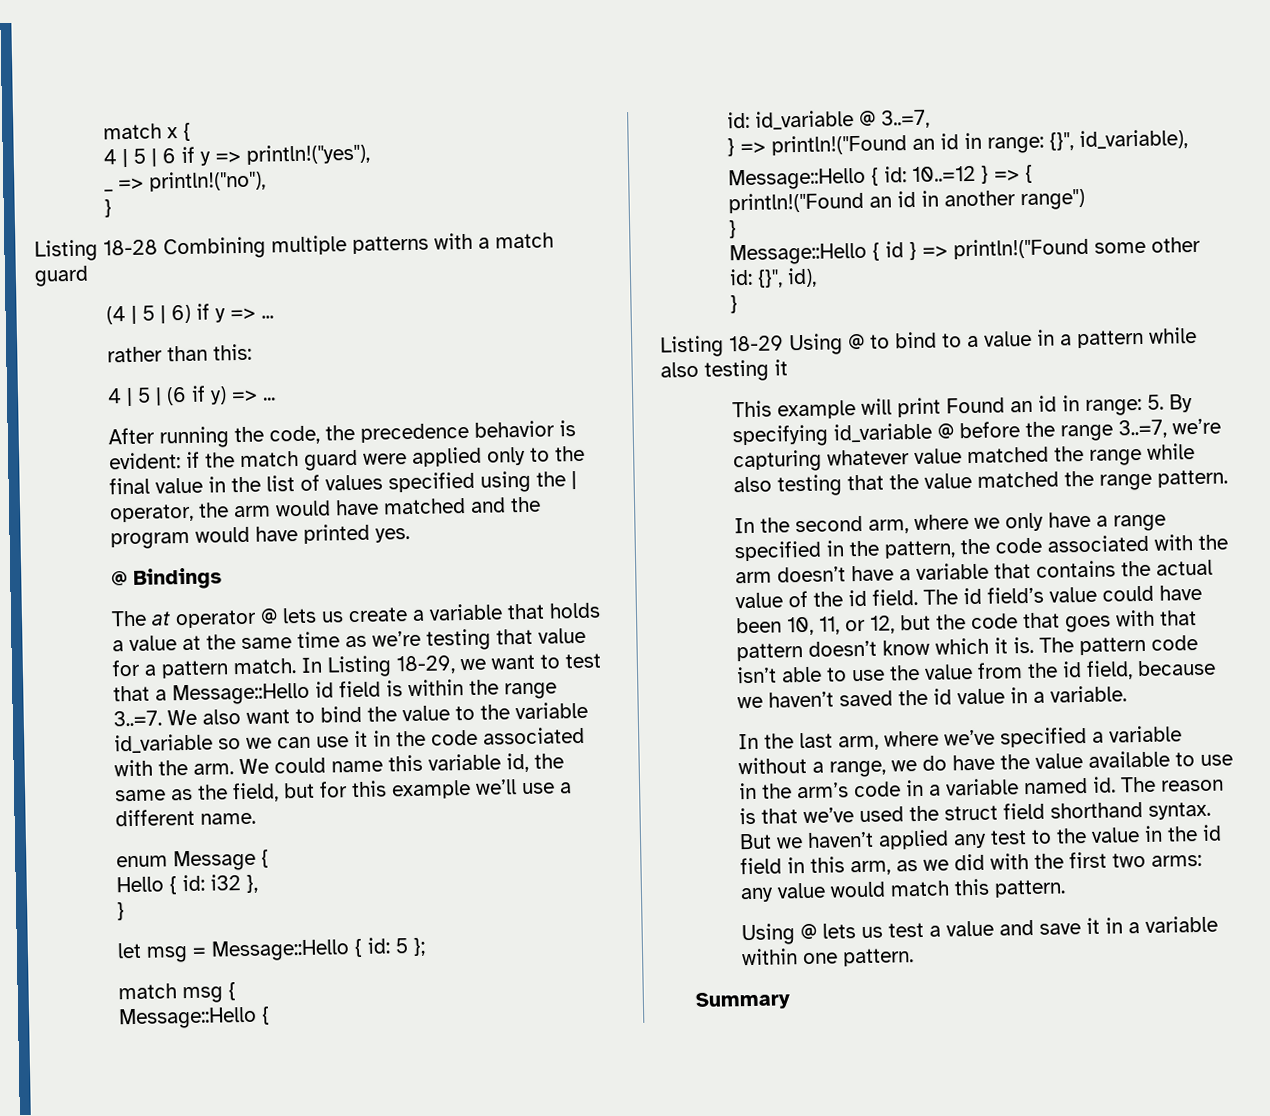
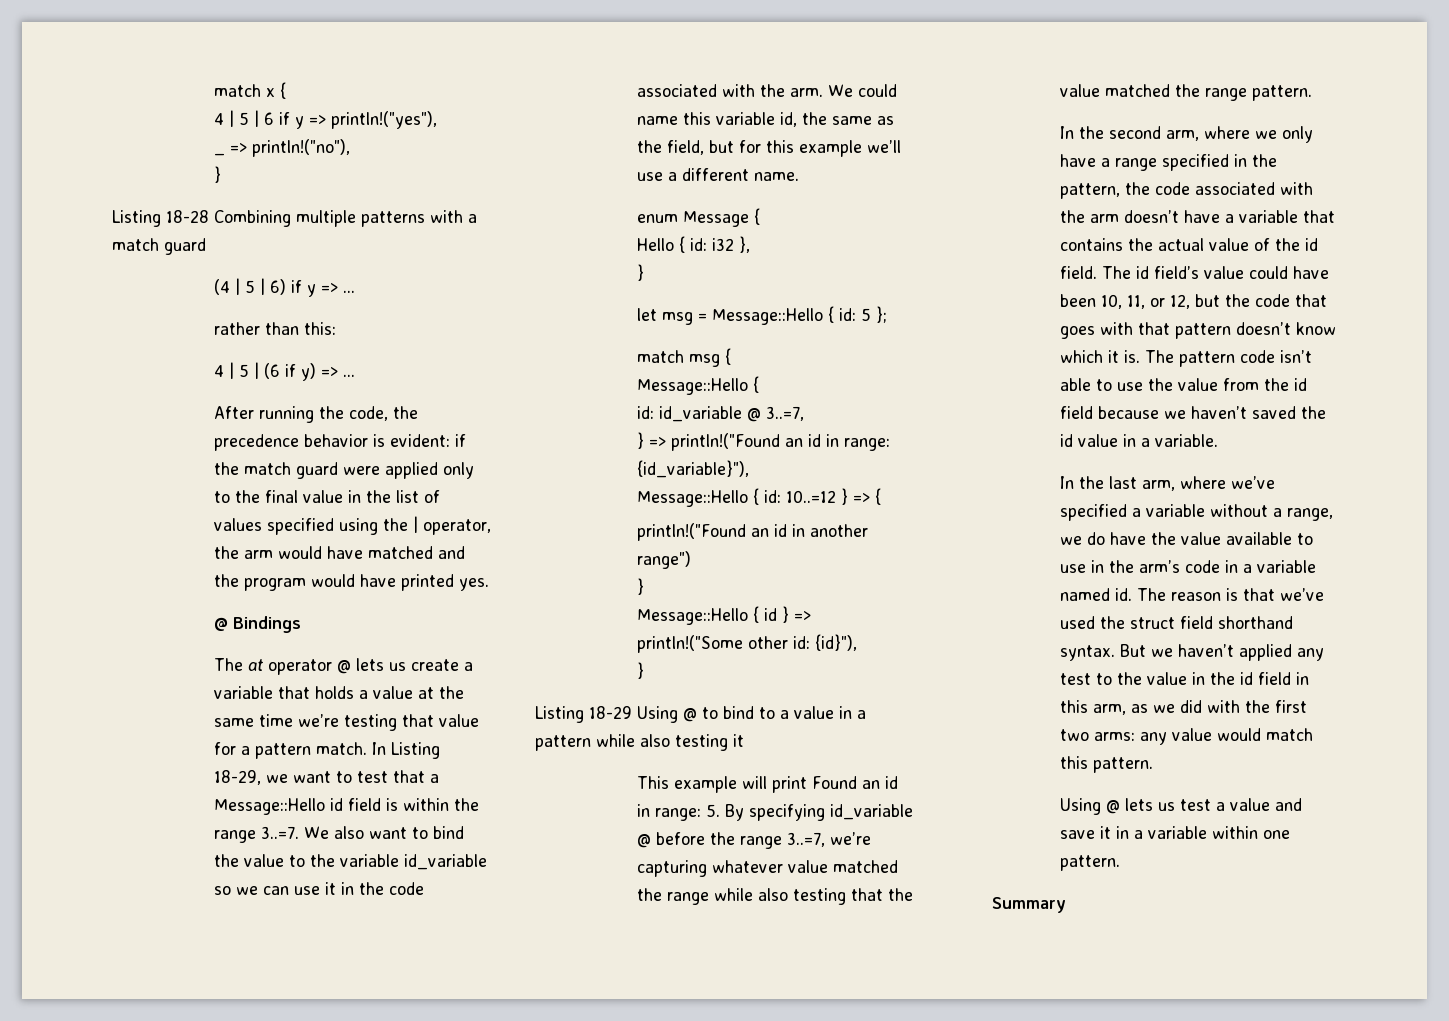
- The at operator @ lets us create a variable that holds a value at the same time as we’re testing that value for a pattern match.
+ The at operator @ lets us create a variable that holds a value at the same time we’re testing that value for a pattern match.
- } => println!("Found an id in range: {}", id_variable),
+ } => println!("Found an id in range: {id_variable}"),
- Message::Hello { id } => println!("Found some other id: {}", id),
+ Message::Hello { id } => println!("Some other id: {id}"),
- The pattern code isn’t able to use the value from the id field, because we haven’t saved the id value in a variable.
+ The pattern code isn’t able to use the value from the id field because we haven’t saved the id value in a variable.

